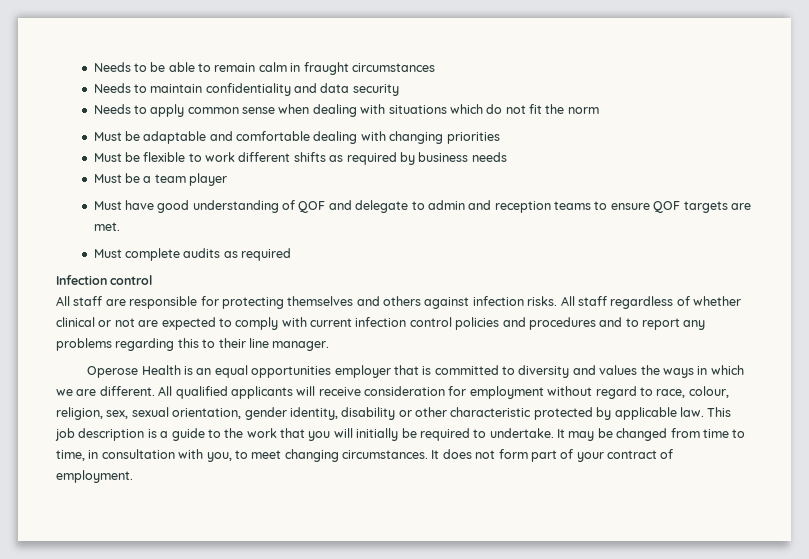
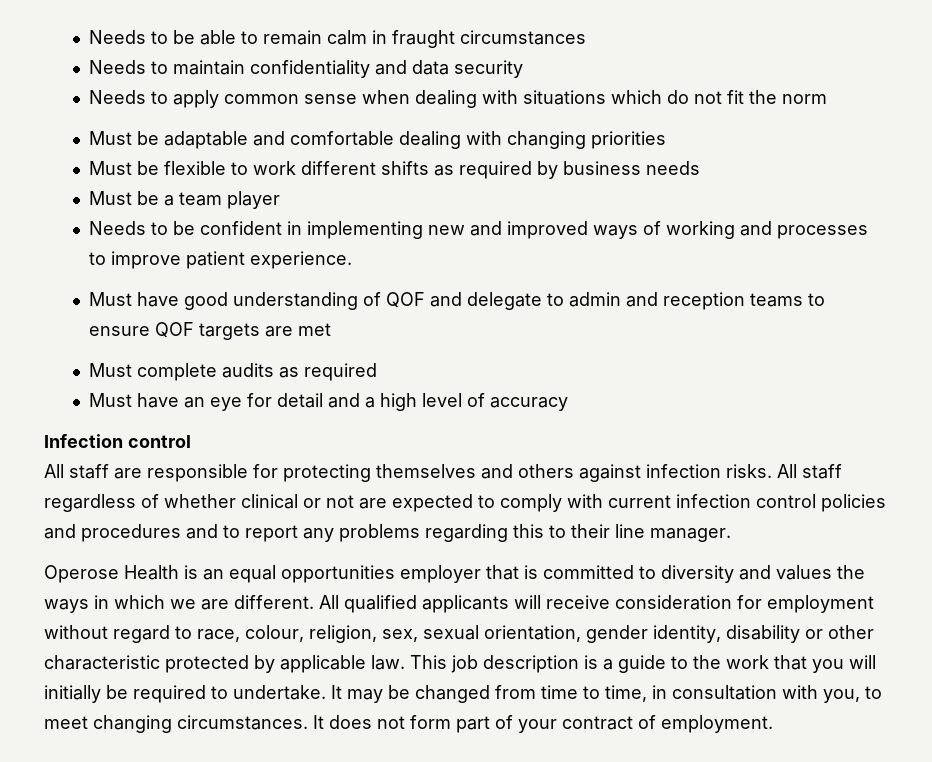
+ Needs to be confident in implementing new and improved ways of working and processes to improve patient experience.
- Must have good understanding of QOF and delegate to admin and reception teams to ensure QOF targets are met.
+ Must have good understanding of QOF and delegate to admin and reception teams to ensure QOF targets are met
+ Must have an eye for detail and a high level of accuracy

